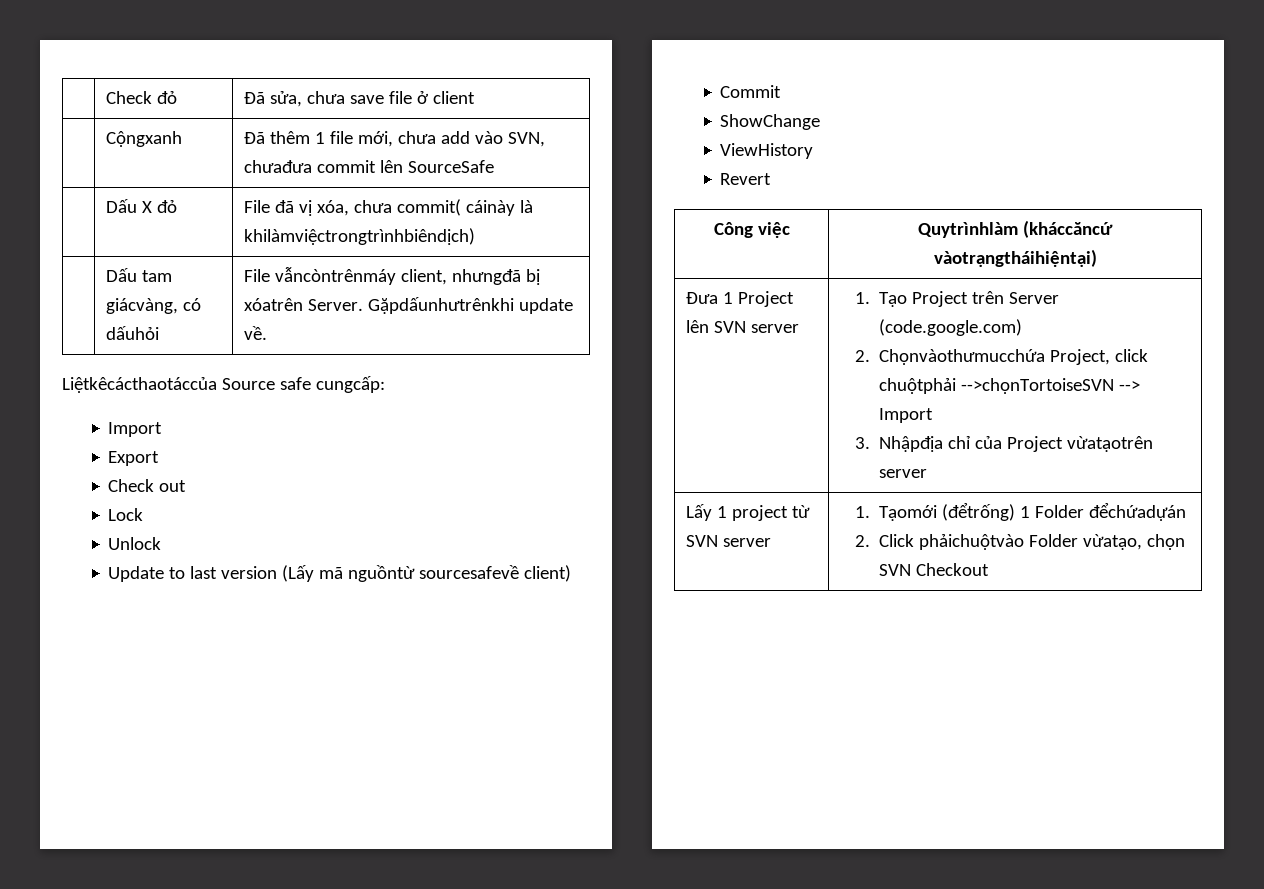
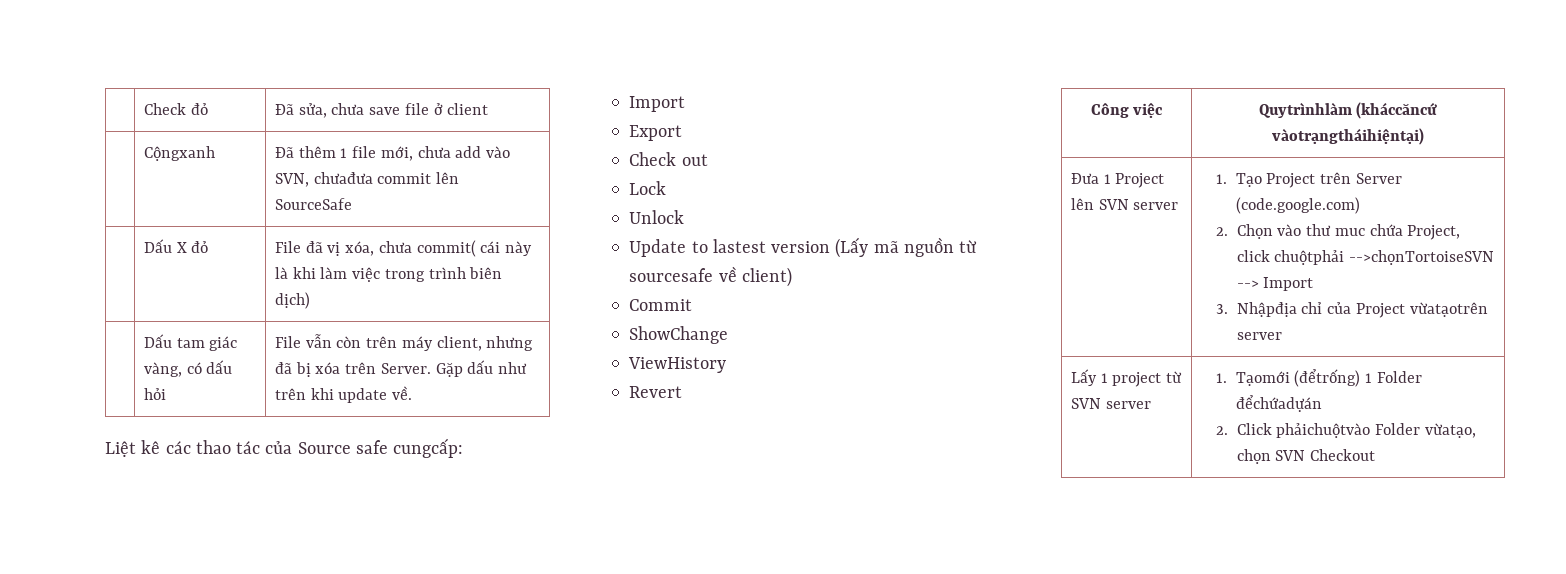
- | Dấu X đỏ | File đã vị xóa, chưa commit( cáinày là khilàmviệctrongtrìnhbiêndịch)
- | Dấu tam giácvàng, có dấuhỏi | File vẫncòntrênmáy client, nhưngđã bị xóatrên Server. Gặpdấunhưtrênkhi update về.
- Liệtkêcácthaotáccủa Source safe cungcấp:
+ | Dấu X đỏ | File đã vị xóa, chưa commit( cái này là khi làm việc trong trình biên dịch)
+ | Dấu tam giác vàng, có dấu hỏi | File vẫn còn trên máy client, nhưng đã bị xóa trên Server. Gặp dấu như trên khi update về.
+ Liệt kê các thao tác của Source safe cungcấp:
- Update to last version (Lấy mã nguồntừ sourcesafevề client)
+ Update to lastest version (Lấy mã nguồn từ sourcesafe về client)
  Đưa 1 Project lên SVN server | 1. Tạo Project trên Server (code.google.com)
- 2. Chọnvàothưmucchứa Project, click chuộtphải -->chọnTortoiseSVN --> Import
+ 2. Chọn vào thư muc chứa Project, click chuộtphải -->chọnTortoiseSVN --> Import

